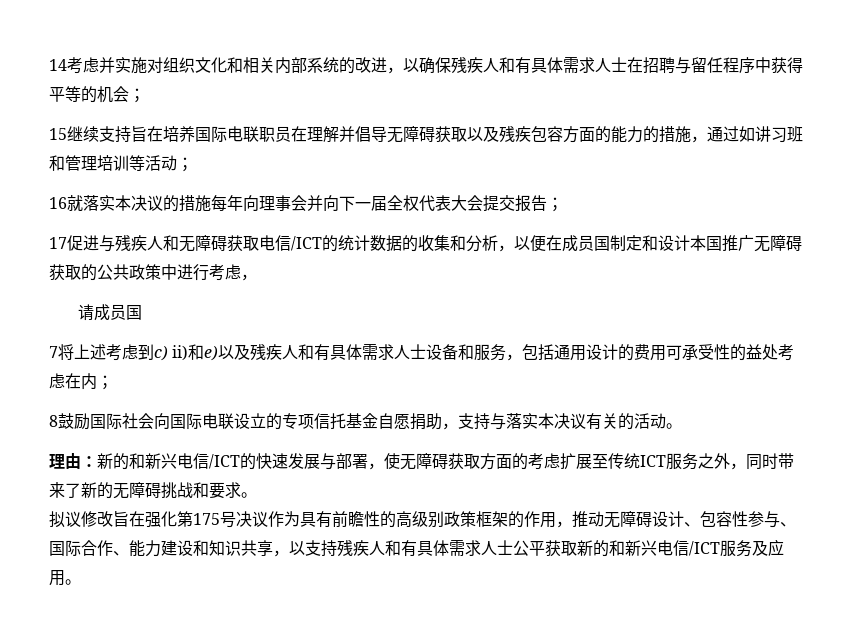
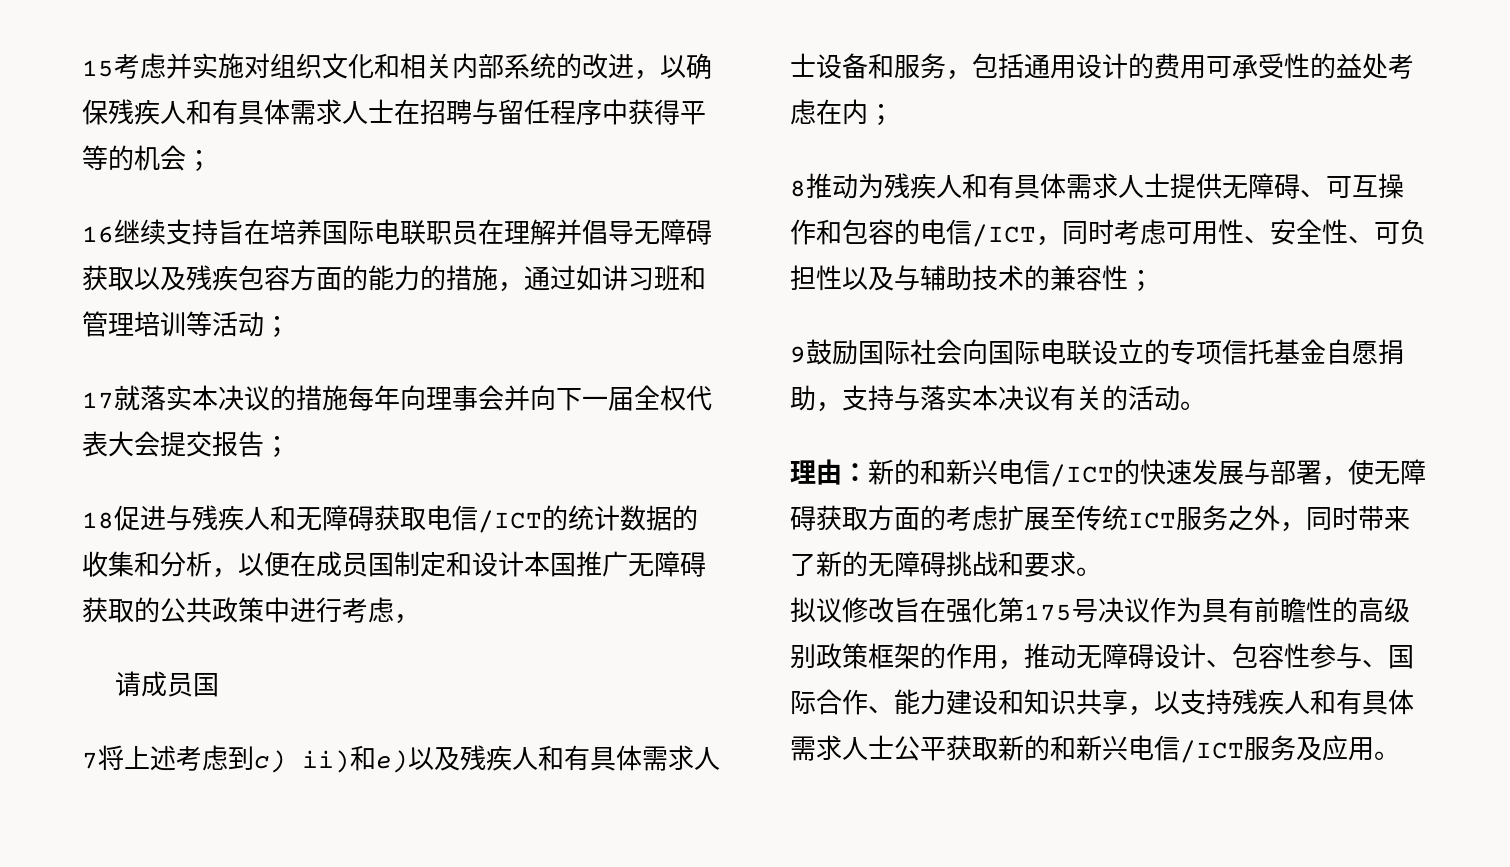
- 14考虑并实施对组织文化和相关内部系统的改进，以确保残疾人和有具体需求人士在招聘与留任程序中获得平等的机会；
+ 15考虑并实施对组织文化和相关内部系统的改进，以确保残疾人和有具体需求人士在招聘与留任程序中获得平等的机会；
- 15继续支持旨在培养国际电联职员在理解并倡导无障碍获取以及残疾包容方面的能力的措施，通过如讲习班和管理培训等活动；
+ 16继续支持旨在培养国际电联职员在理解并倡导无障碍获取以及残疾包容方面的能力的措施，通过如讲习班和管理培训等活动；
- 16就落实本决议的措施每年向理事会并向下一届全权代表大会提交报告；
+ 17就落实本决议的措施每年向理事会并向下一届全权代表大会提交报告；
- 17促进与残疾人和无障碍获取电信/ICT的统计数据的收集和分析，以便在成员国制定和设计本国推广无障碍获取的公共政策中进行考虑，
+ 18促进与残疾人和无障碍获取电信/ICT的统计数据的收集和分析，以便在成员国制定和设计本国推广无障碍获取的公共政策中进行考虑，
- 8鼓励国际社会向国际电联设立的专项信托基金自愿捐助，支持与落实本决议有关的活动。
+ 8推动为残疾人和有具体需求人士提供无障碍、可互操作和包容的电信/ICT，同时考虑可用性、安全性、可负担性以及与辅助技术的兼容性；
+ 9鼓励国际社会向国际电联设立的专项信托基金自愿捐助，支持与落实本决议有关的活动。

